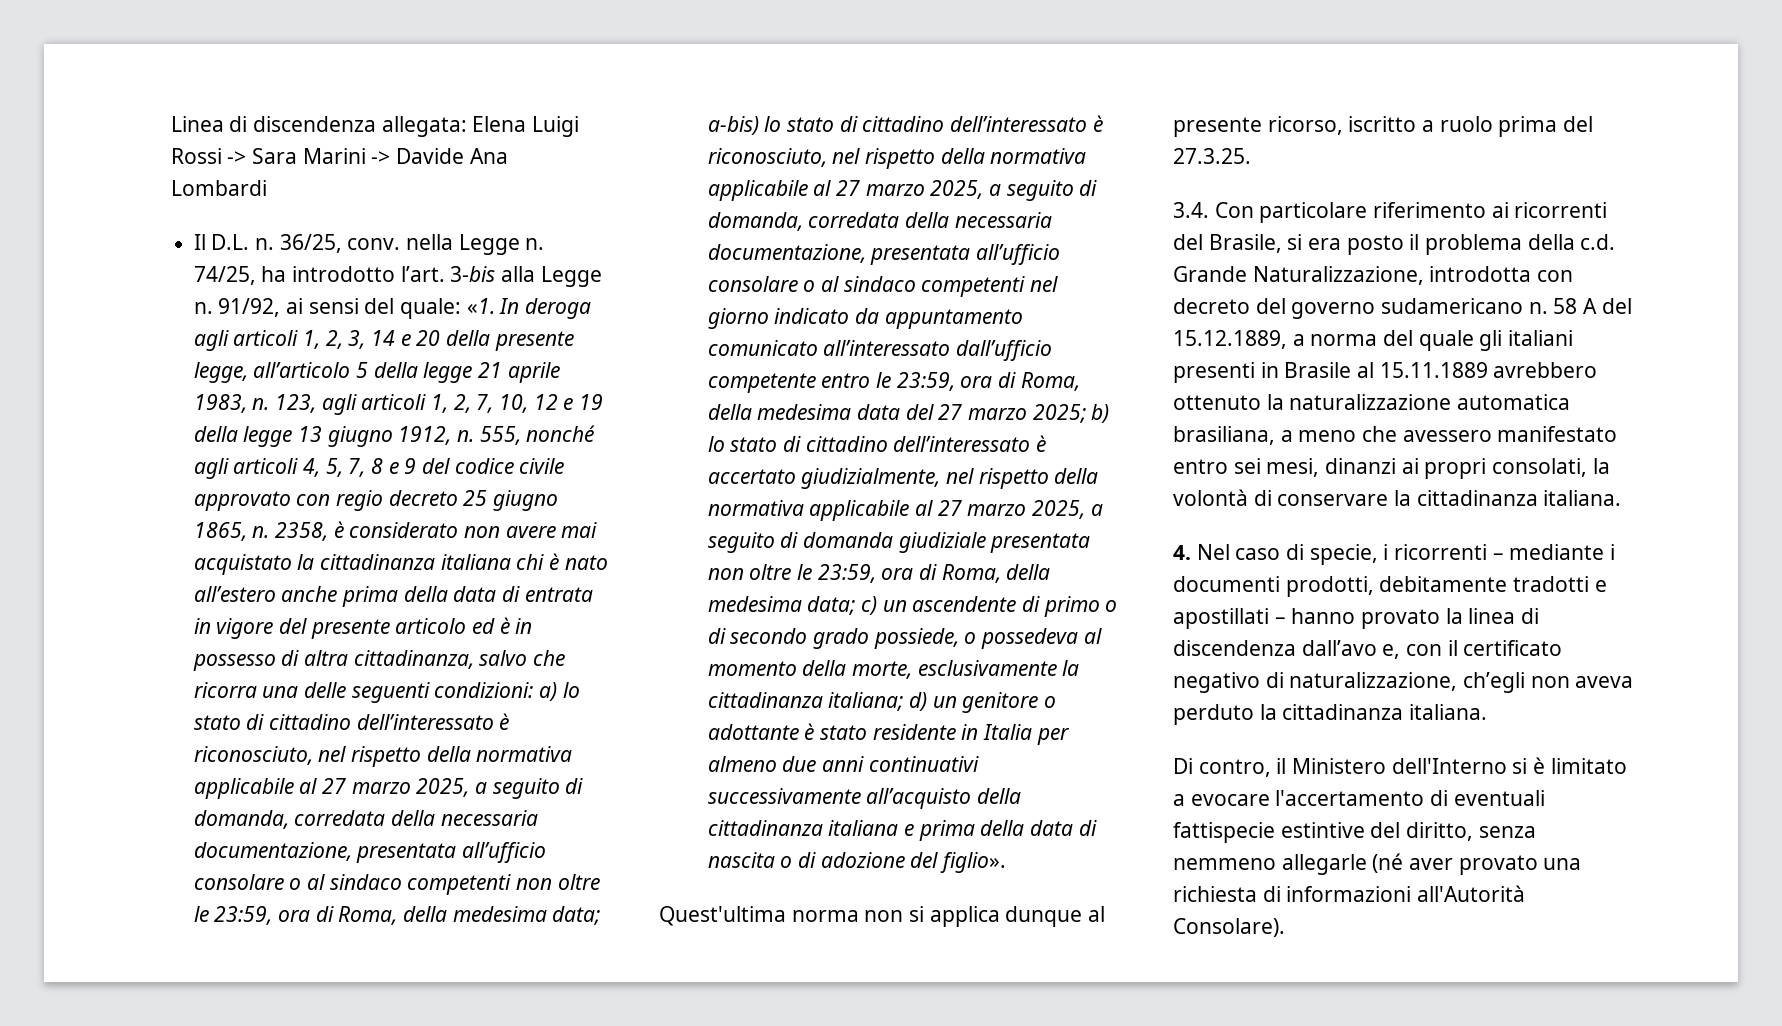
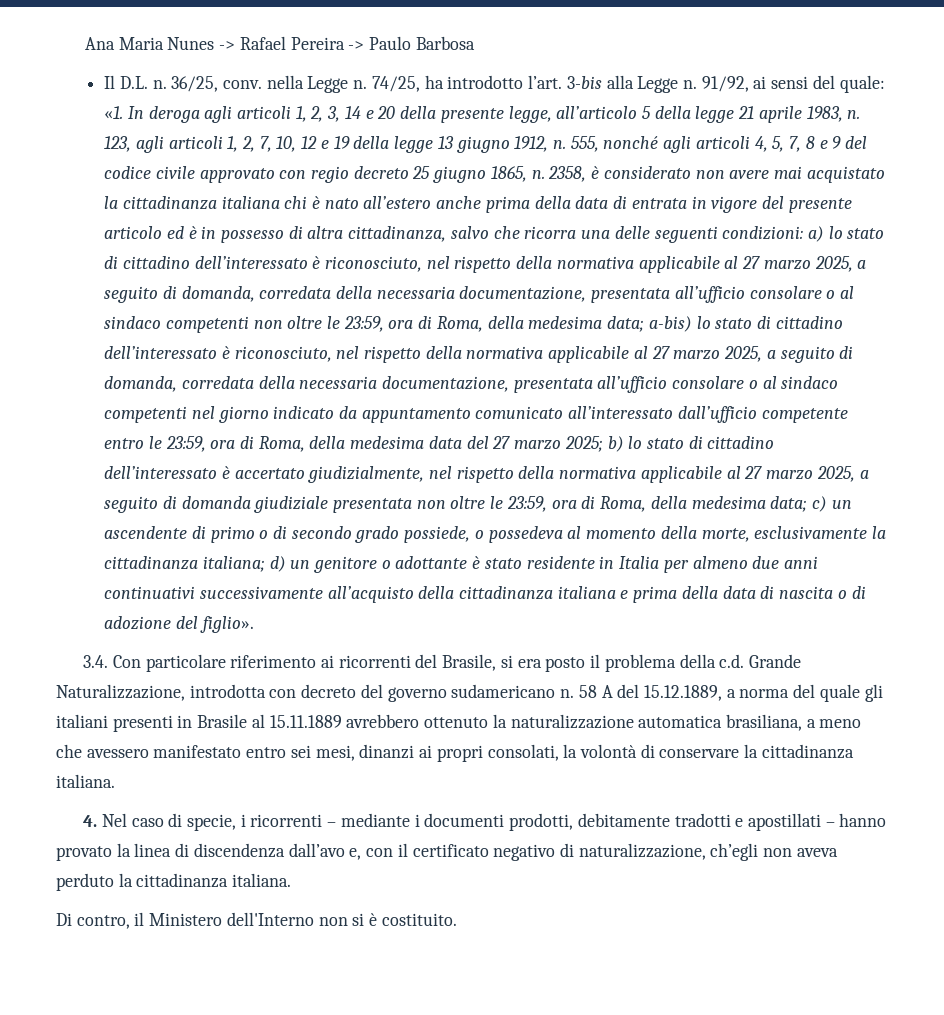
- Linea di discendenza allegata: Elena Luigi Rossi -> Sara Marini -> Davide Ana Lombardi
+ Ana Maria Nunes -> Rafael Pereira -> Paulo Barbosa
- Quest'ultima norma non si applica dunque al presente ricorso, iscritto a ruolo prima del 27.3.25.
- Di contro, il Ministero dell'Interno si è limitato a evocare l'accertamento di eventuali fattispecie estintive del diritto, senza nemmeno allegarle (né aver provato una richiesta di informazioni all'Autorità Consolare).
+ Di contro, il Ministero dell'Interno non si è costituito.

